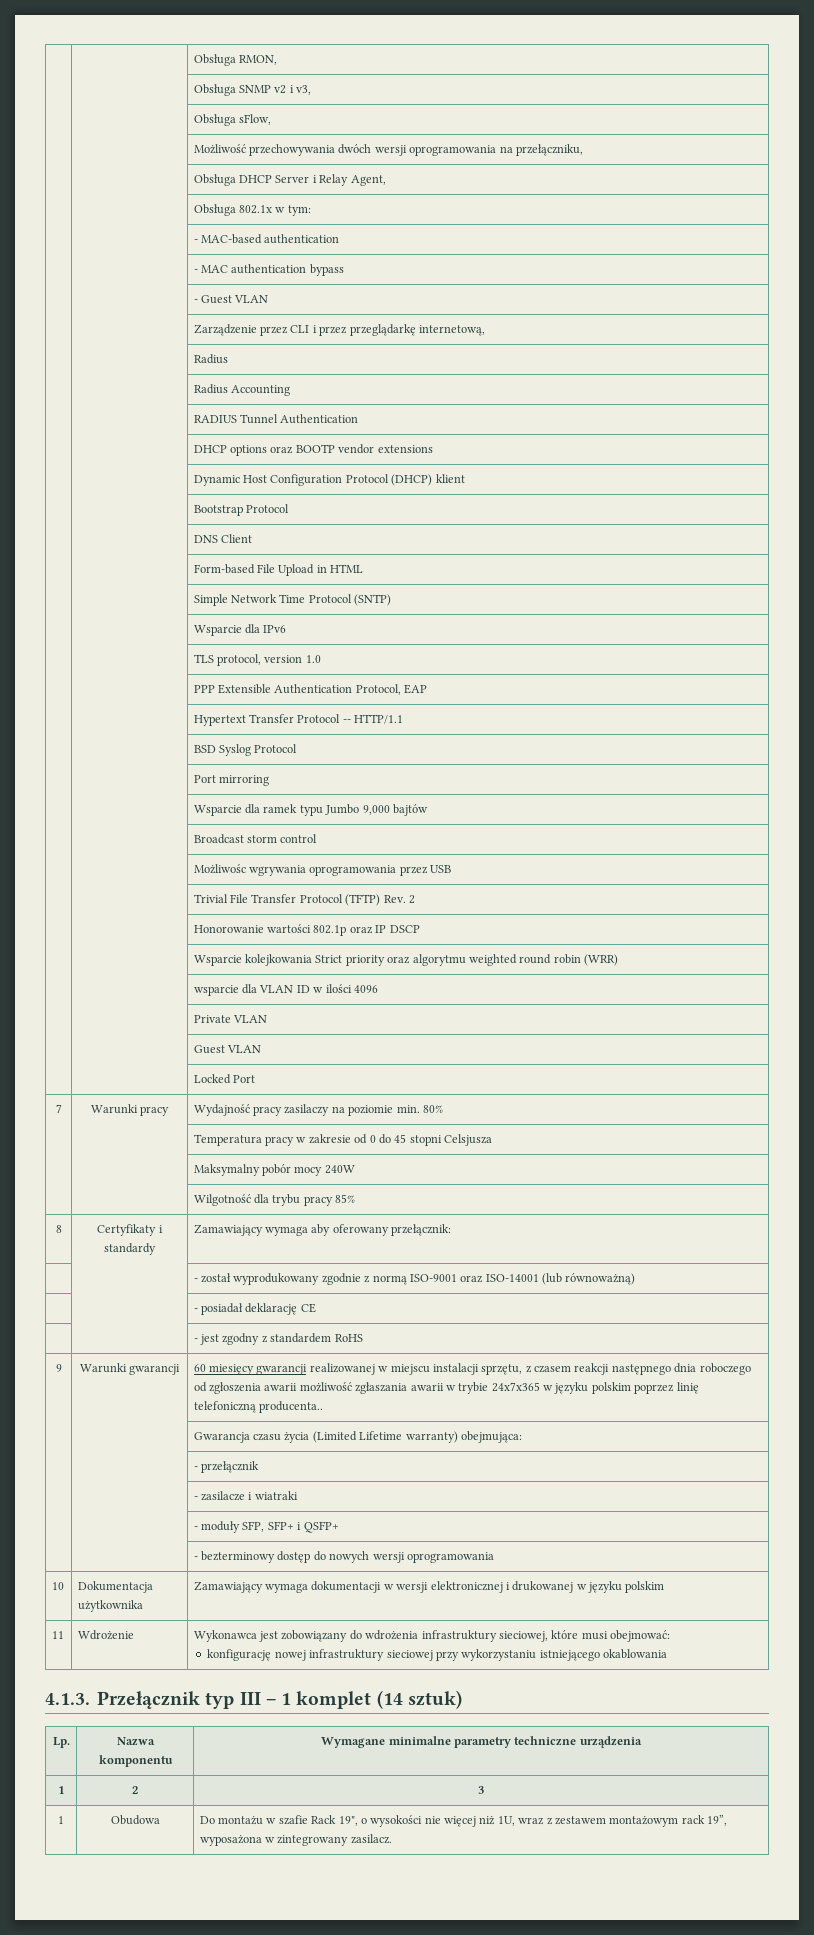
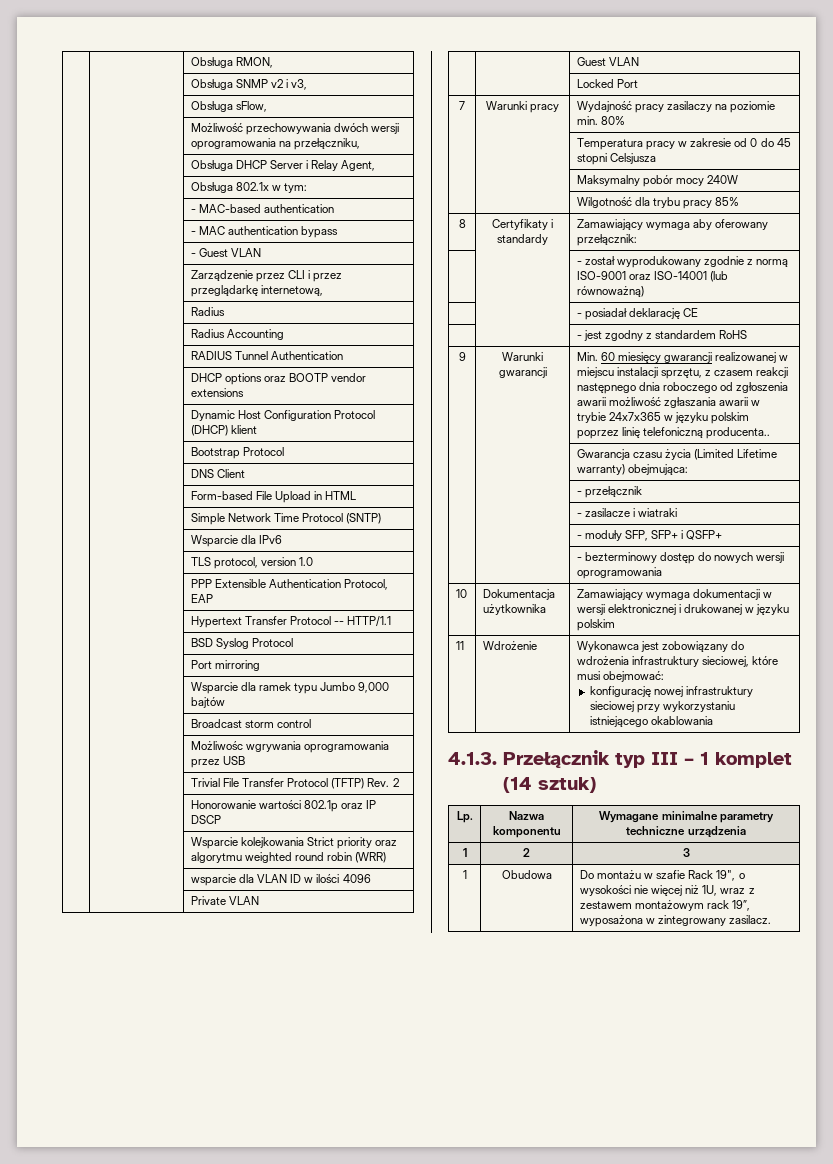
- 9 | Warunki gwarancji | 60 miesięcy gwarancji realizowanej w miejscu instalacji sprzętu, z czasem reakcji następnego dnia roboczego od zgłoszenia awarii możliwość zgłaszania awarii w trybie 24x7x365 w języku polskim poprzez linię telefoniczną producenta..
+ 9 | Warunki gwarancji | Min. 60 miesięcy gwarancji realizowanej w miejscu instalacji sprzętu, z czasem reakcji następnego dnia roboczego od zgłoszenia awarii możliwość zgłaszania awarii w trybie 24x7x365 w języku polskim poprzez linię telefoniczną producenta..

